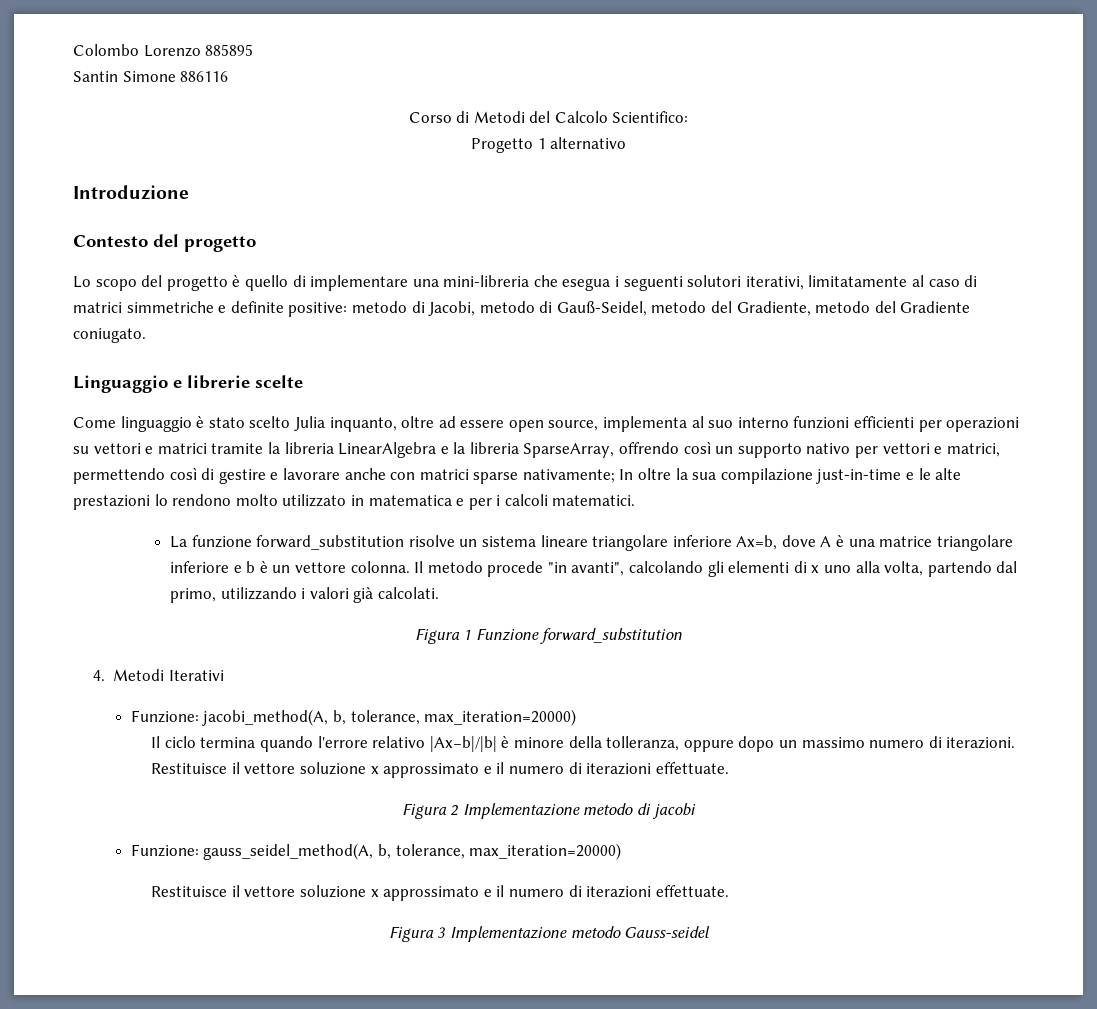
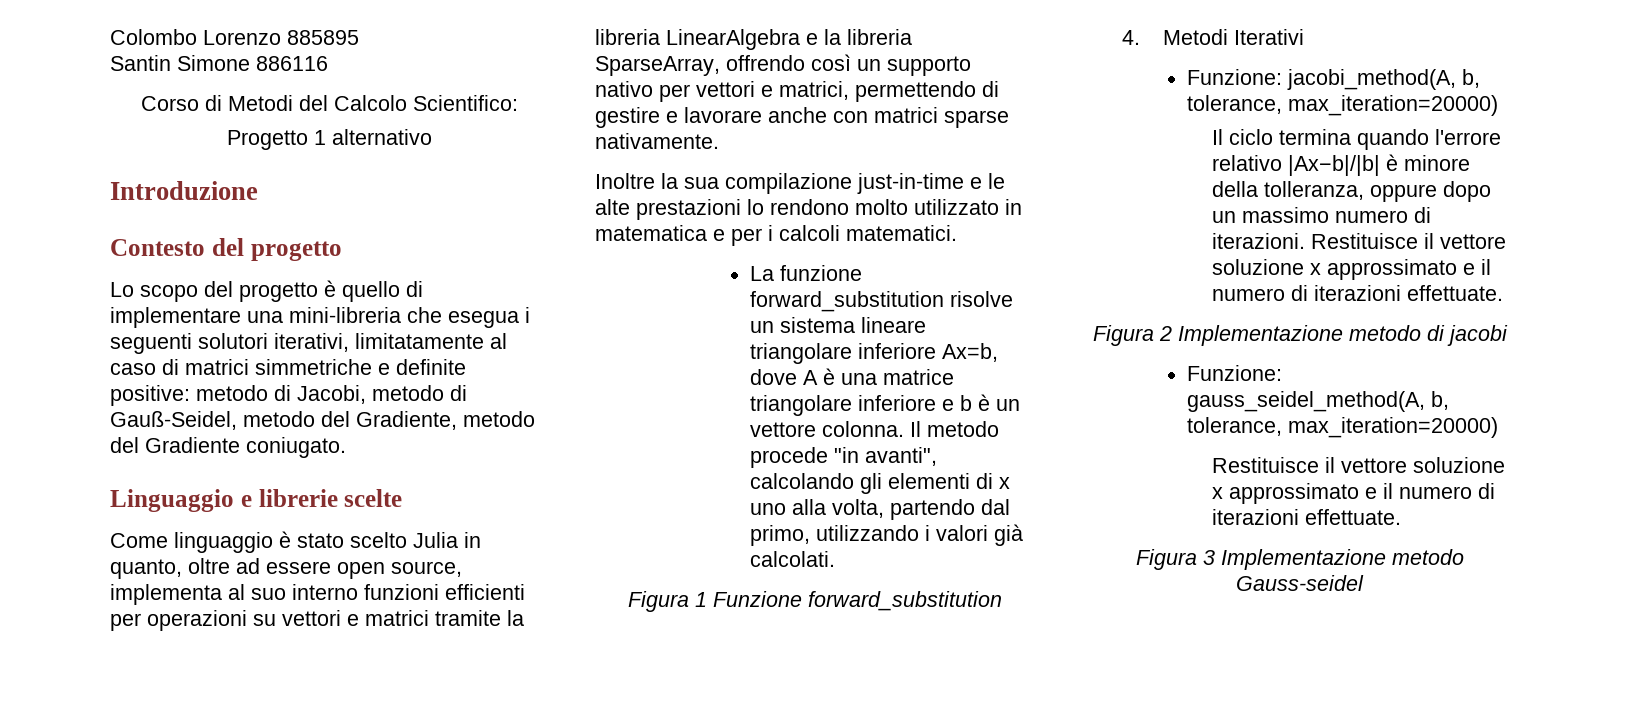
- Come linguaggio è stato scelto Julia inquanto, oltre ad essere open source, implementa al suo interno funzioni efficienti per operazioni su vettori e matrici tramite la libreria LinearAlgebra e la libreria SparseArray, offrendo così un supporto nativo per vettori e matrici, permettendo così di gestire e lavorare anche con matrici sparse nativamente; In oltre la sua compilazione just-in-time e le alte prestazioni lo rendono molto utilizzato in matematica e per i calcoli matematici.
+ Come linguaggio è stato scelto Julia in quanto, oltre ad essere open source, implementa al suo interno funzioni efficienti per operazioni su vettori e matrici tramite la libreria LinearAlgebra e la libreria SparseArray, offrendo così un supporto nativo per vettori e matrici, permettendo di gestire e lavorare anche con matrici sparse nativamente.
+ Inoltre la sua compilazione just-in-time e le alte prestazioni lo rendono molto utilizzato in matematica e per i calcoli matematici.

